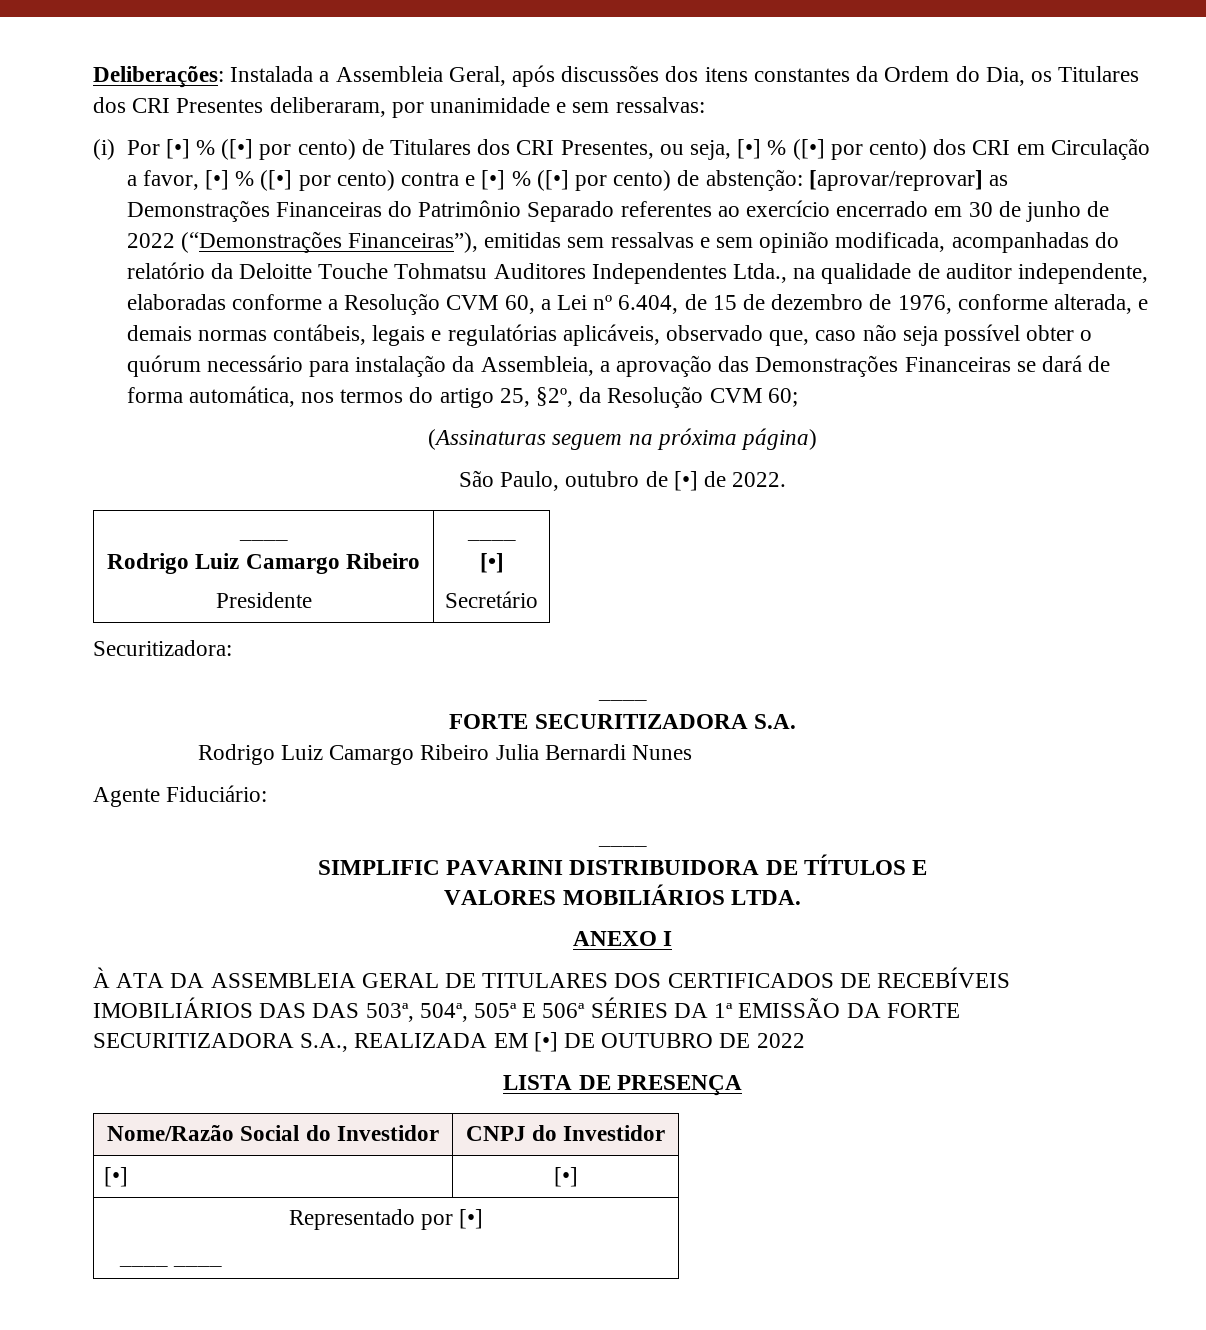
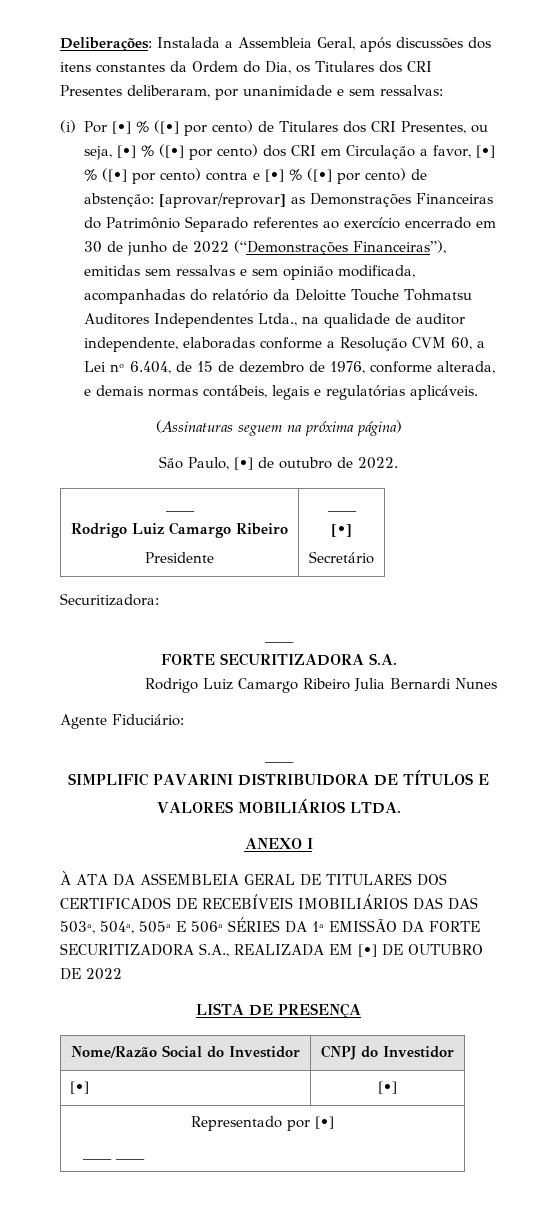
- [aprovar/reprovar] as Demonstrações Financeiras do Patrimônio Separado referentes ao exercício encerrado em 30 de junho de 2022 (“Demonstrações Financeiras”), emitidas sem ressalvas e sem opinião modificada, acompanhadas do relatório da Deloitte Touche Tohmatsu Auditores Independentes Ltda., na qualidade de auditor independente, elaboradas conforme a Resolução CVM 60, a Lei nº 6.404, de 15 de dezembro de 1976, conforme alterada, e demais normas contábeis, legais e regulatórias aplicáveis, observado que, caso não seja possível obter o quórum necessário para instalação da Assembleia, a aprovação das Demonstrações Financeiras se dará de forma automática, nos termos do artigo 25, §2º, da Resolução CVM 60;
+ [aprovar/reprovar] as Demonstrações Financeiras do Patrimônio Separado referentes ao exercício encerrado em 30 de junho de 2022 (“Demonstrações Financeiras”), emitidas sem ressalvas e sem opinião modificada, acompanhadas do relatório da Deloitte Touche Tohmatsu Auditores Independentes Ltda., na qualidade de auditor independente, elaboradas conforme a Resolução CVM 60, a Lei nº 6.404, de 15 de dezembro de 1976, conforme alterada, e demais normas contábeis, legais e regulatórias aplicáveis.
- São Paulo, outubro de [•] de 2022.
+ São Paulo, [•] de outubro de 2022.

